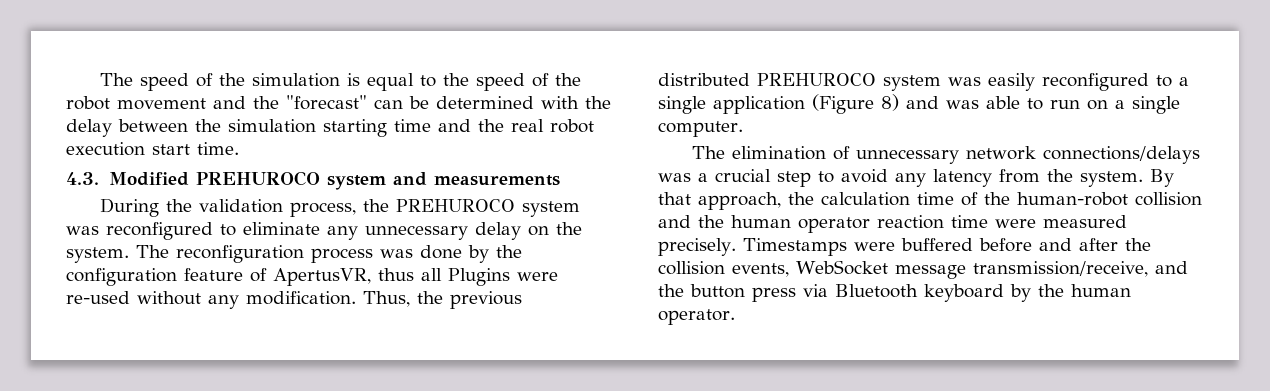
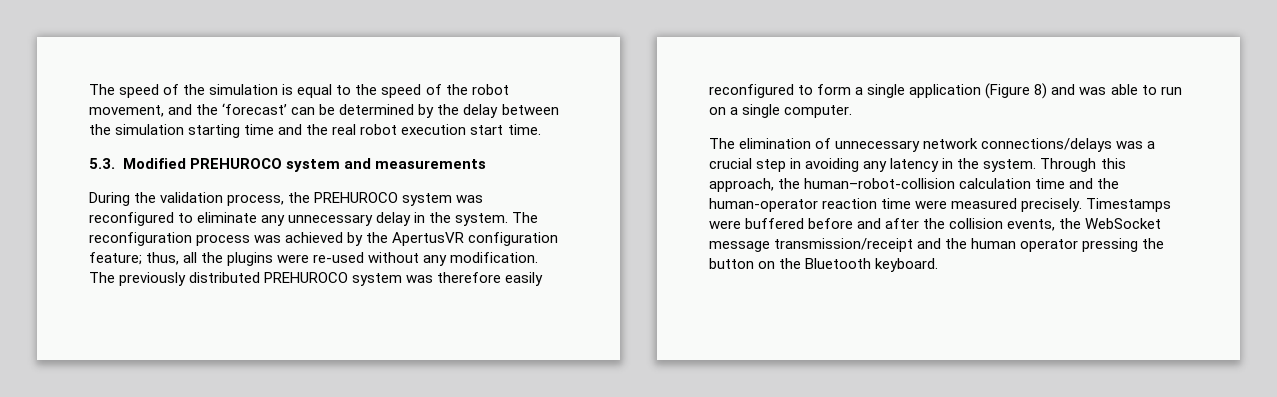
- The speed of the simulation is equal to the speed of the robot movement and the "forecast" can be determined with the delay between the simulation starting time and the real robot execution start time.
+ The speed of the simulation is equal to the speed of the robot movement, and the ‘forecast’ can be determined by the delay between the simulation starting time and the real robot execution start time.
- 4.3. Modified PREHUROCO system and measurements
+ 5.3. Modified PREHUROCO system and measurements
- During the validation process, the PREHUROCO system was reconfigured to eliminate any unnecessary delay on the system.
+ During the validation process, the PREHUROCO system was reconfigured to eliminate any unnecessary delay in the system.
- The reconfiguration process was done by the configuration feature of ApertusVR, thus all Plugins were re-used without any modification.
+ The reconfiguration process was achieved by the ApertusVR configuration feature; thus, all the plugins were re-used without any modification.
- Thus, the previous distributed PREHUROCO system was easily reconfigured to a single application (Figure 8) and was able to run on a single computer.
+ The previously distributed PREHUROCO system was therefore easily reconfigured to form a single application (Figure 8) and was able to run on a single computer.
- The elimination of unnecessary network connections/delays was a crucial step to avoid any latency from the system. By that approach, the calculation time of the human-robot collision and the human operator reaction time were measured precisely.
+ The elimination of unnecessary network connections/delays was a crucial step in avoiding any latency in the system. Through this approach, the human–robot-collision calculation time and the human-operator reaction time were measured precisely.
- Timestamps were buffered before and after the collision events, WebSocket message transmission/receive, and the button press via Bluetooth keyboard by the human operator.
+ Timestamps were buffered before and after the collision events, the WebSocket message transmission/receipt and the human operator pressing the button on the Bluetooth keyboard.

